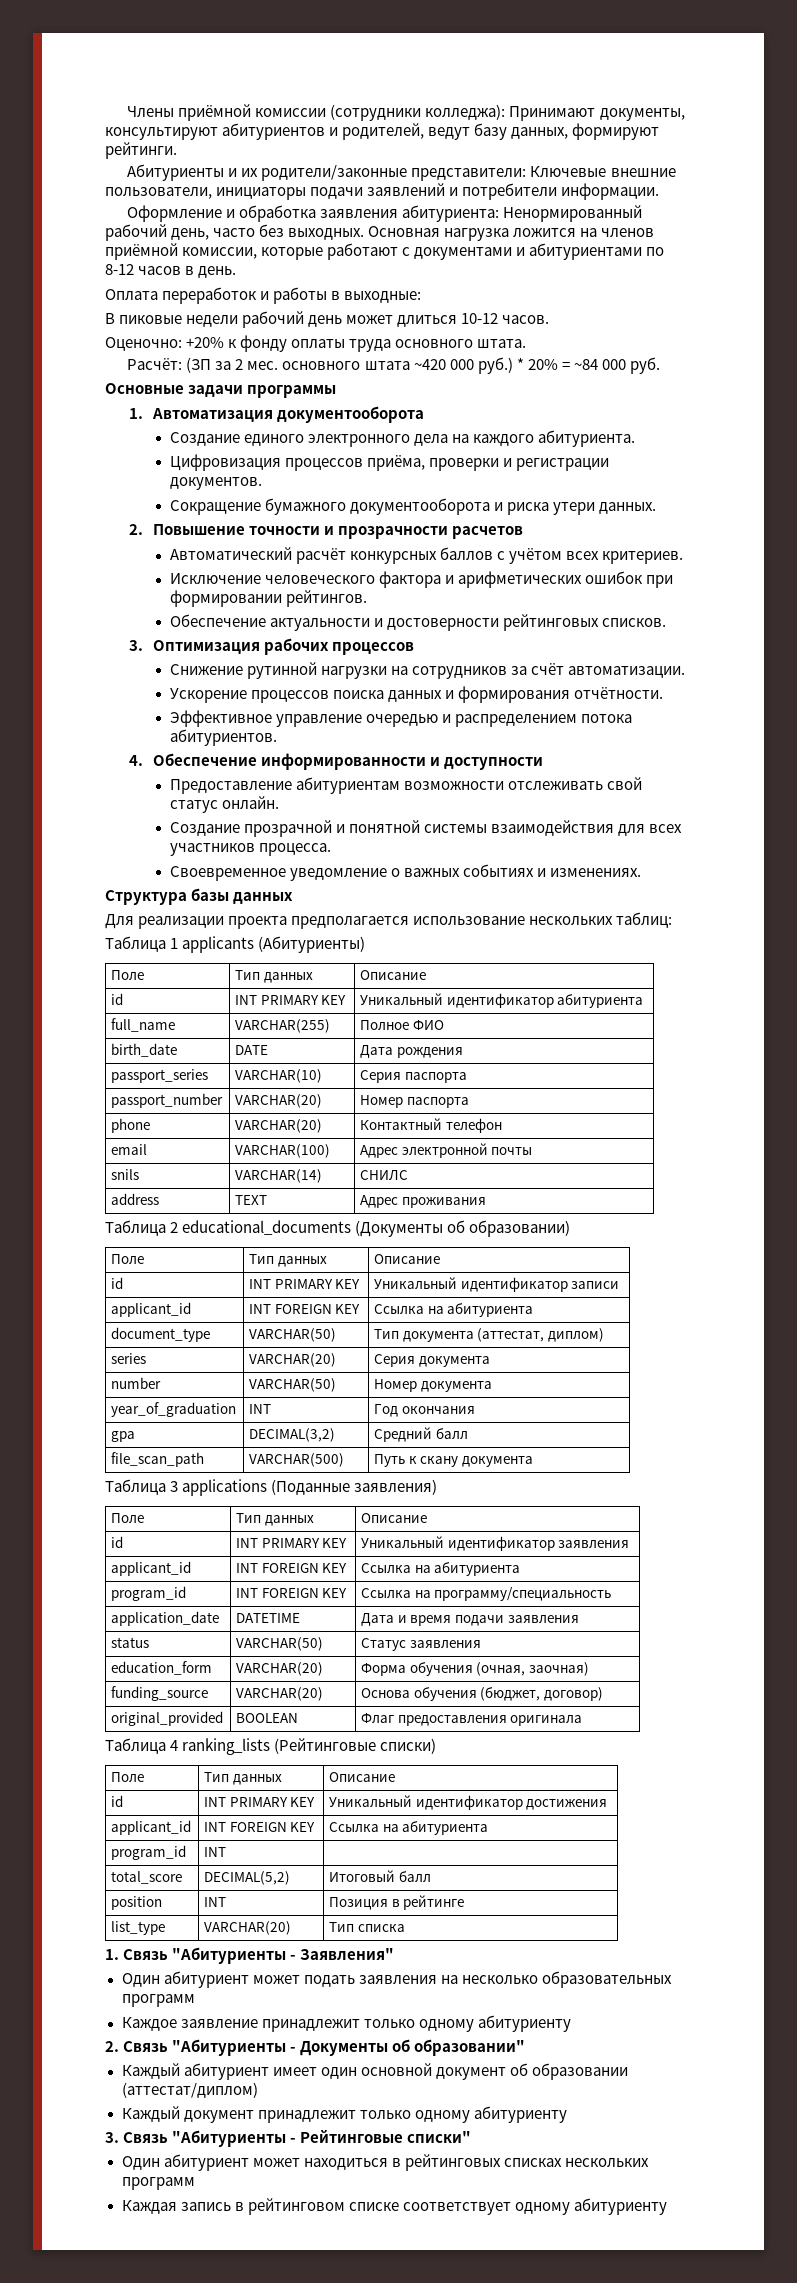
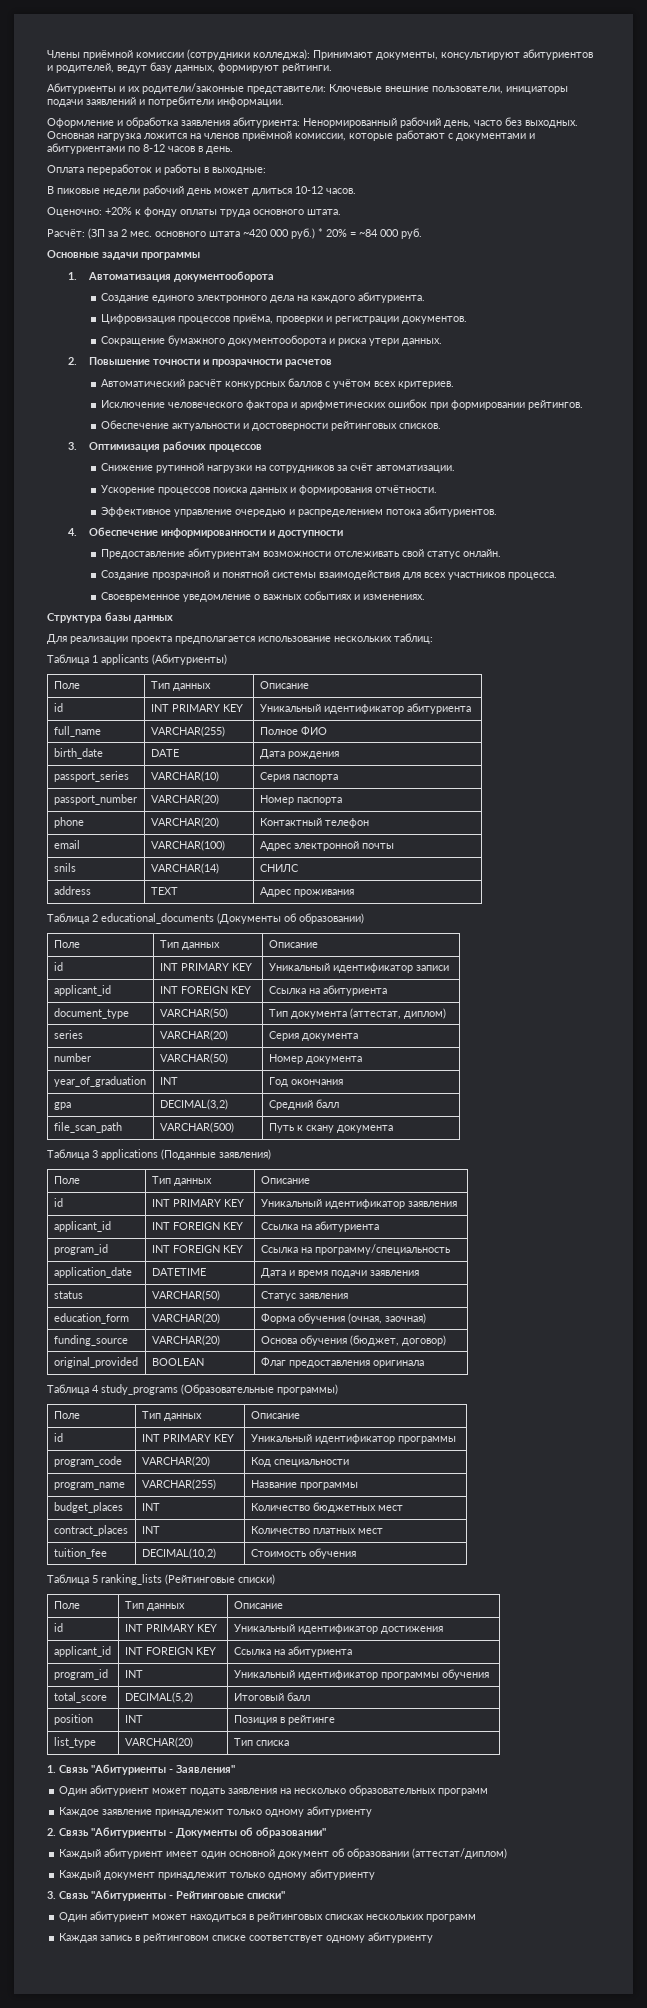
- Таблица 4 ranking_lists (Рейтинговые списки)
+ Таблица 4 study_programs (Образовательные программы)
+ Поле | Тип данных | Описание
+ id | INT PRIMARY KEY | Уникальный идентификатор программы
+ program_code | VARCHAR(20) | Код специальности
+ program_name | VARCHAR(255) | Название программы
+ budget_places | INT | Количество бюджетных мест
+ contract_places | INT | Количество платных мест
+ tuition_fee | DECIMAL(10,2) | Стоимость обучения
+ Таблица 5 ranking_lists (Рейтинговые списки)
- program_id | INT |
+ program_id | INT | Уникальный идентификатор программы обучения

